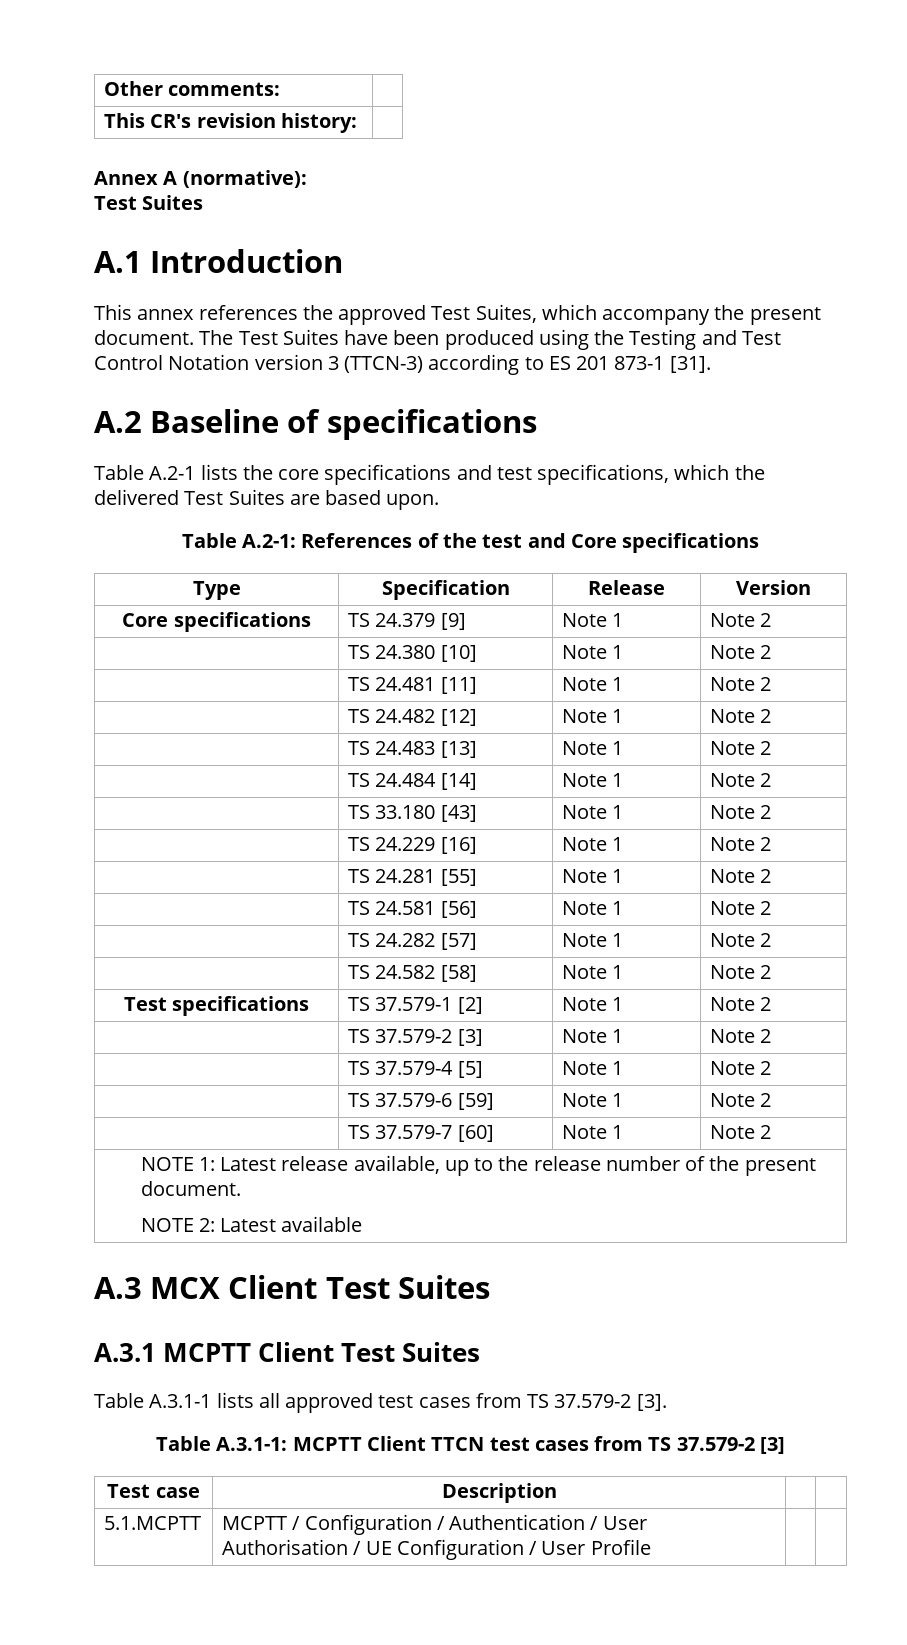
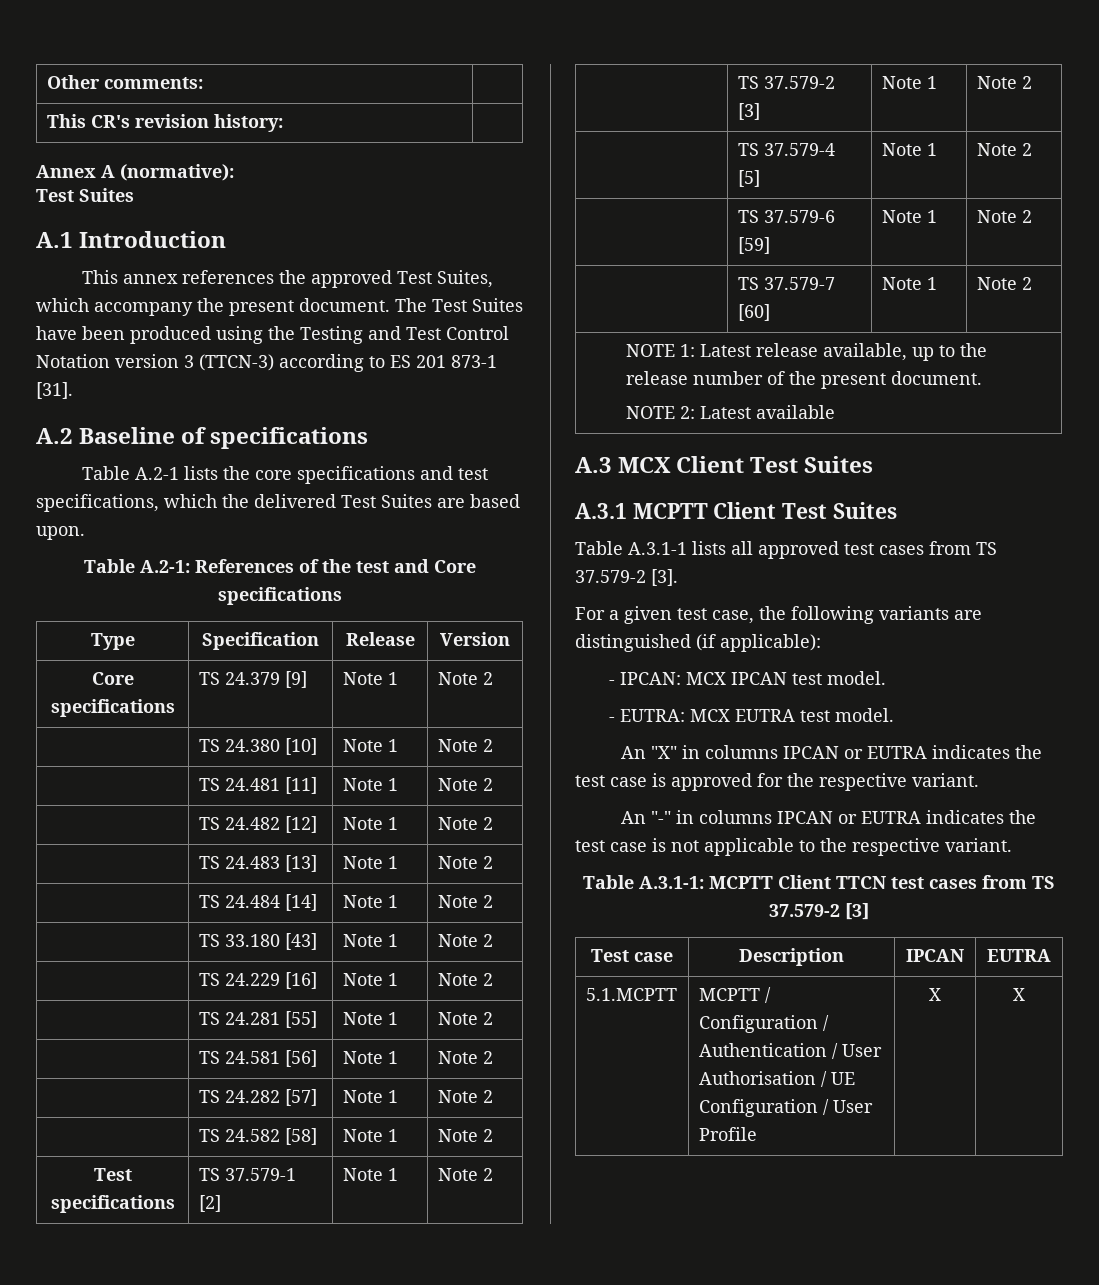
+ For a given test case, the following variants are distinguished (if applicable):
+ - IPCAN: MCX IPCAN test model.
+ - EUTRA: MCX EUTRA test model.
+ An "X" in columns IPCAN or EUTRA indicates the test case is approved for the respective variant.
+ An "-" in columns IPCAN or EUTRA indicates the test case is not applicable to the respective variant.
- Test case | Description | |
+ Test case | Description | IPCAN | EUTRA
- 5.1.MCPTT | MCPTT / Configuration / Authentication / User Authorisation / UE Configuration / User Profile | |
+ 5.1.MCPTT | MCPTT / Configuration / Authentication / User Authorisation / UE Configuration / User Profile | X | X

